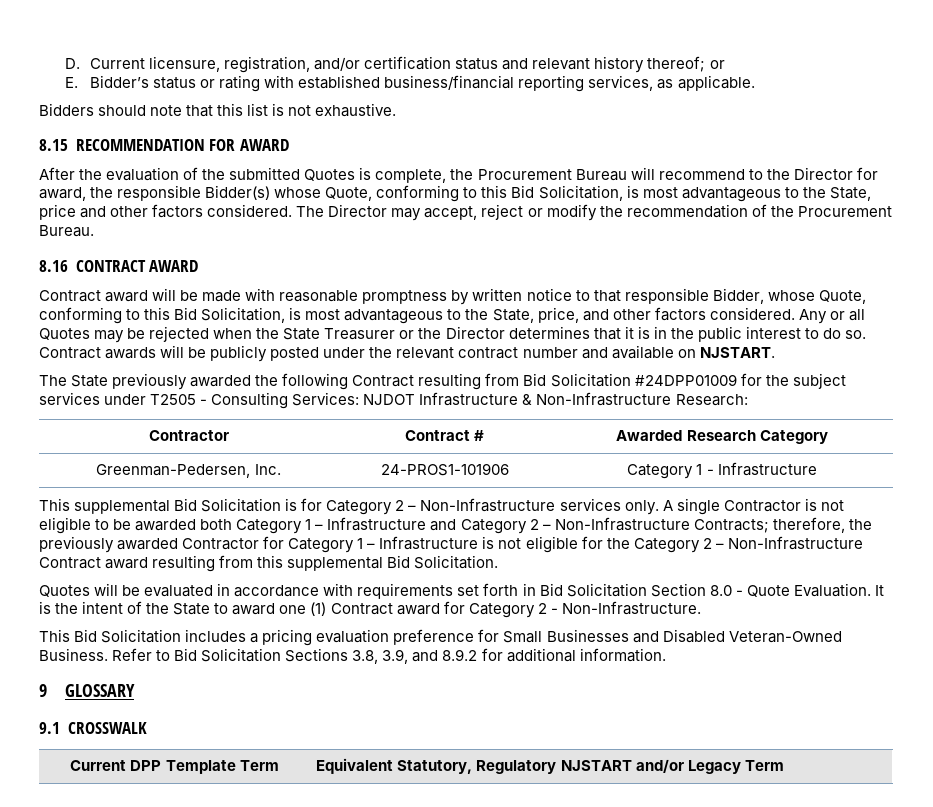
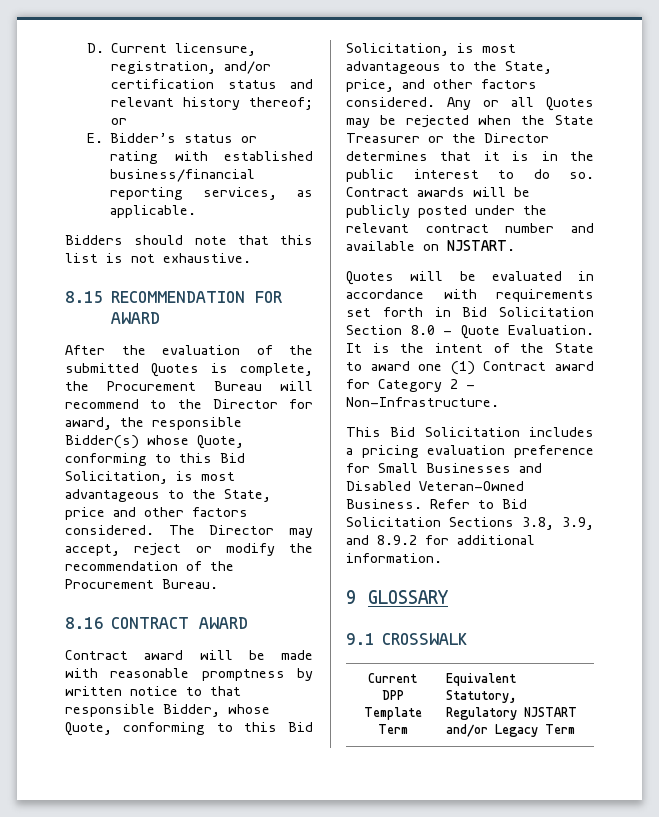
- The State previously awarded the following Contract resulting from Bid Solicitation #24DPP01009 for the subject services under T2505 - Consulting Services: NJDOT Infrastructure & Non-Infrastructure Research:
- Contractor | Contract # | Awarded Research Category
- Greenman-Pedersen, Inc. | 24-PROS1-101906 | Category 1 - Infrastructure
- This supplemental Bid Solicitation is for Category 2 – Non-Infrastructure services only. A single Contractor is not eligible to be awarded both Category 1 – Infrastructure and Category 2 – Non-Infrastructure Contracts; therefore, the previously awarded Contractor for Category 1 – Infrastructure is not eligible for the Category 2 – Non-Infrastructure Contract award resulting from this supplemental Bid Solicitation.

